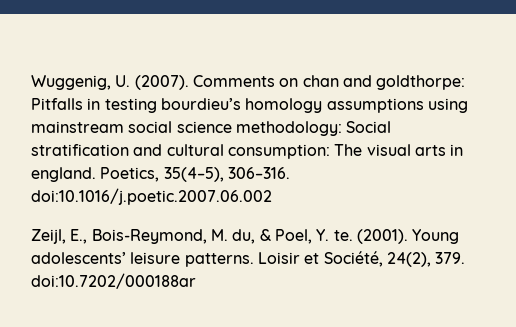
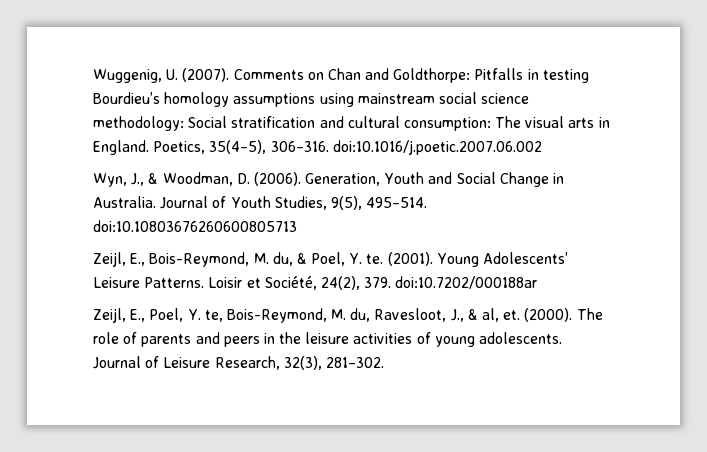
- Comments on chan and goldthorpe: Pitfalls in testing bourdieu’s homology assumptions using mainstream social science methodology: Social stratification and cultural consumption: The visual arts in england.
+ Comments on Chan and Goldthorpe: Pitfalls in testing Bourdieu’s homology assumptions using mainstream social science methodology: Social stratification and cultural consumption: The visual arts in England.
+ Wyn, J., & Woodman, D. (2006). Generation, Youth and Social Change in Australia. Journal of Youth Studies, 9(5), 495–514. doi:10.10803676260600805713
- Young adolescents’ leisure patterns.
+ Young Adolescents’ Leisure Patterns.
+ Zeijl, E., Poel, Y. te, Bois-Reymond, M. du, Ravesloot, J., & al, et. (2000). The role of parents and peers in the leisure activities of young adolescents. Journal of Leisure Research, 32(3), 281–302.

